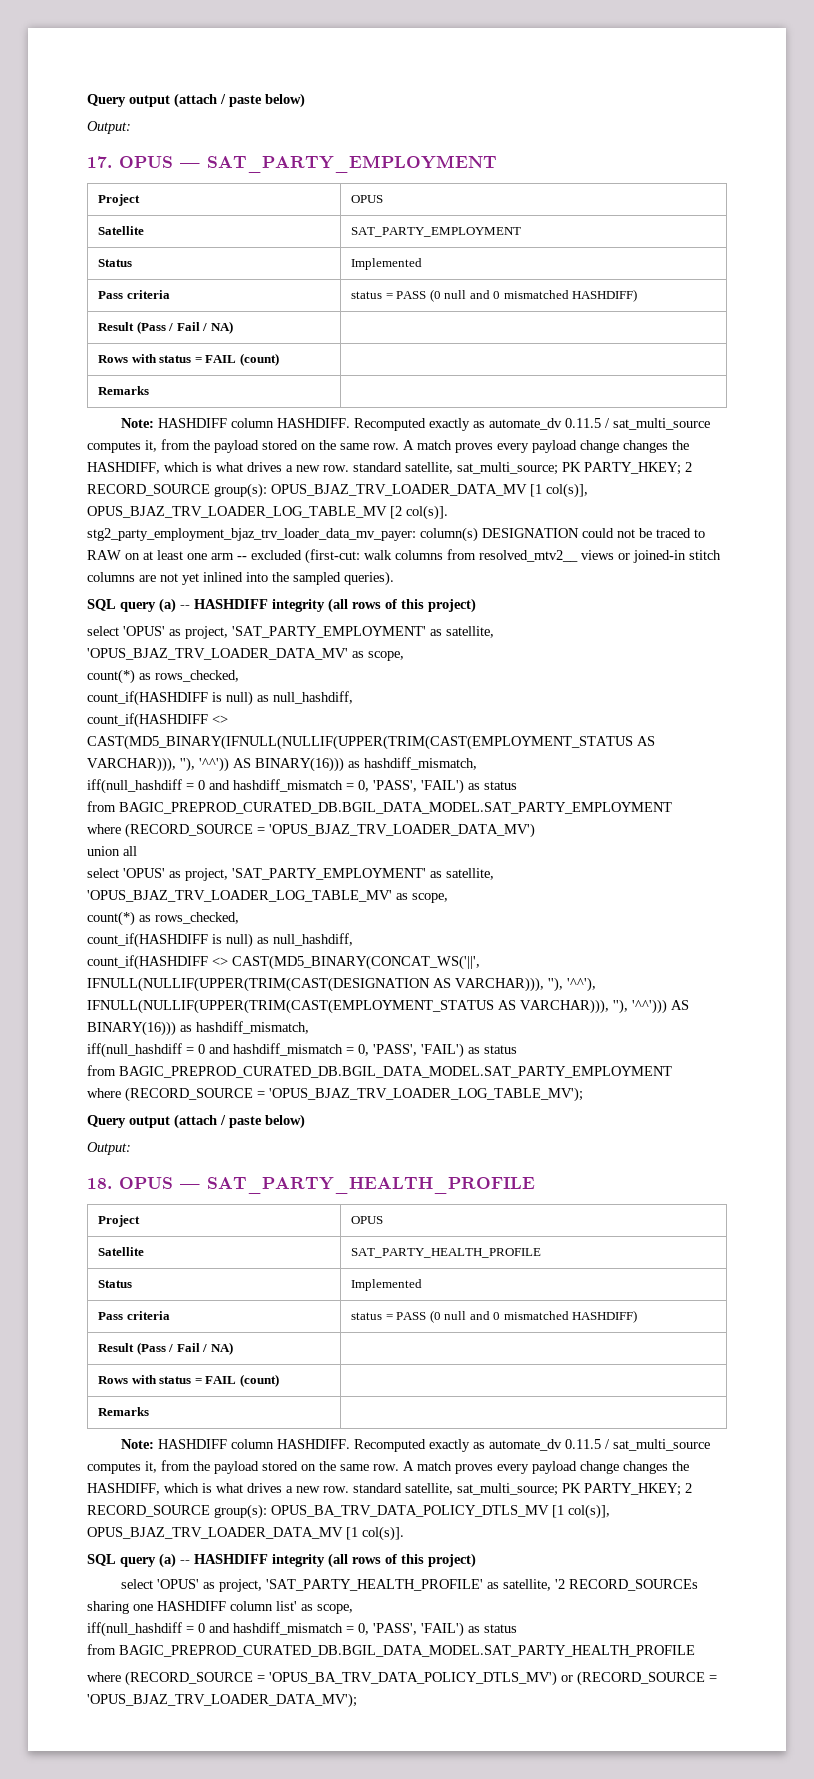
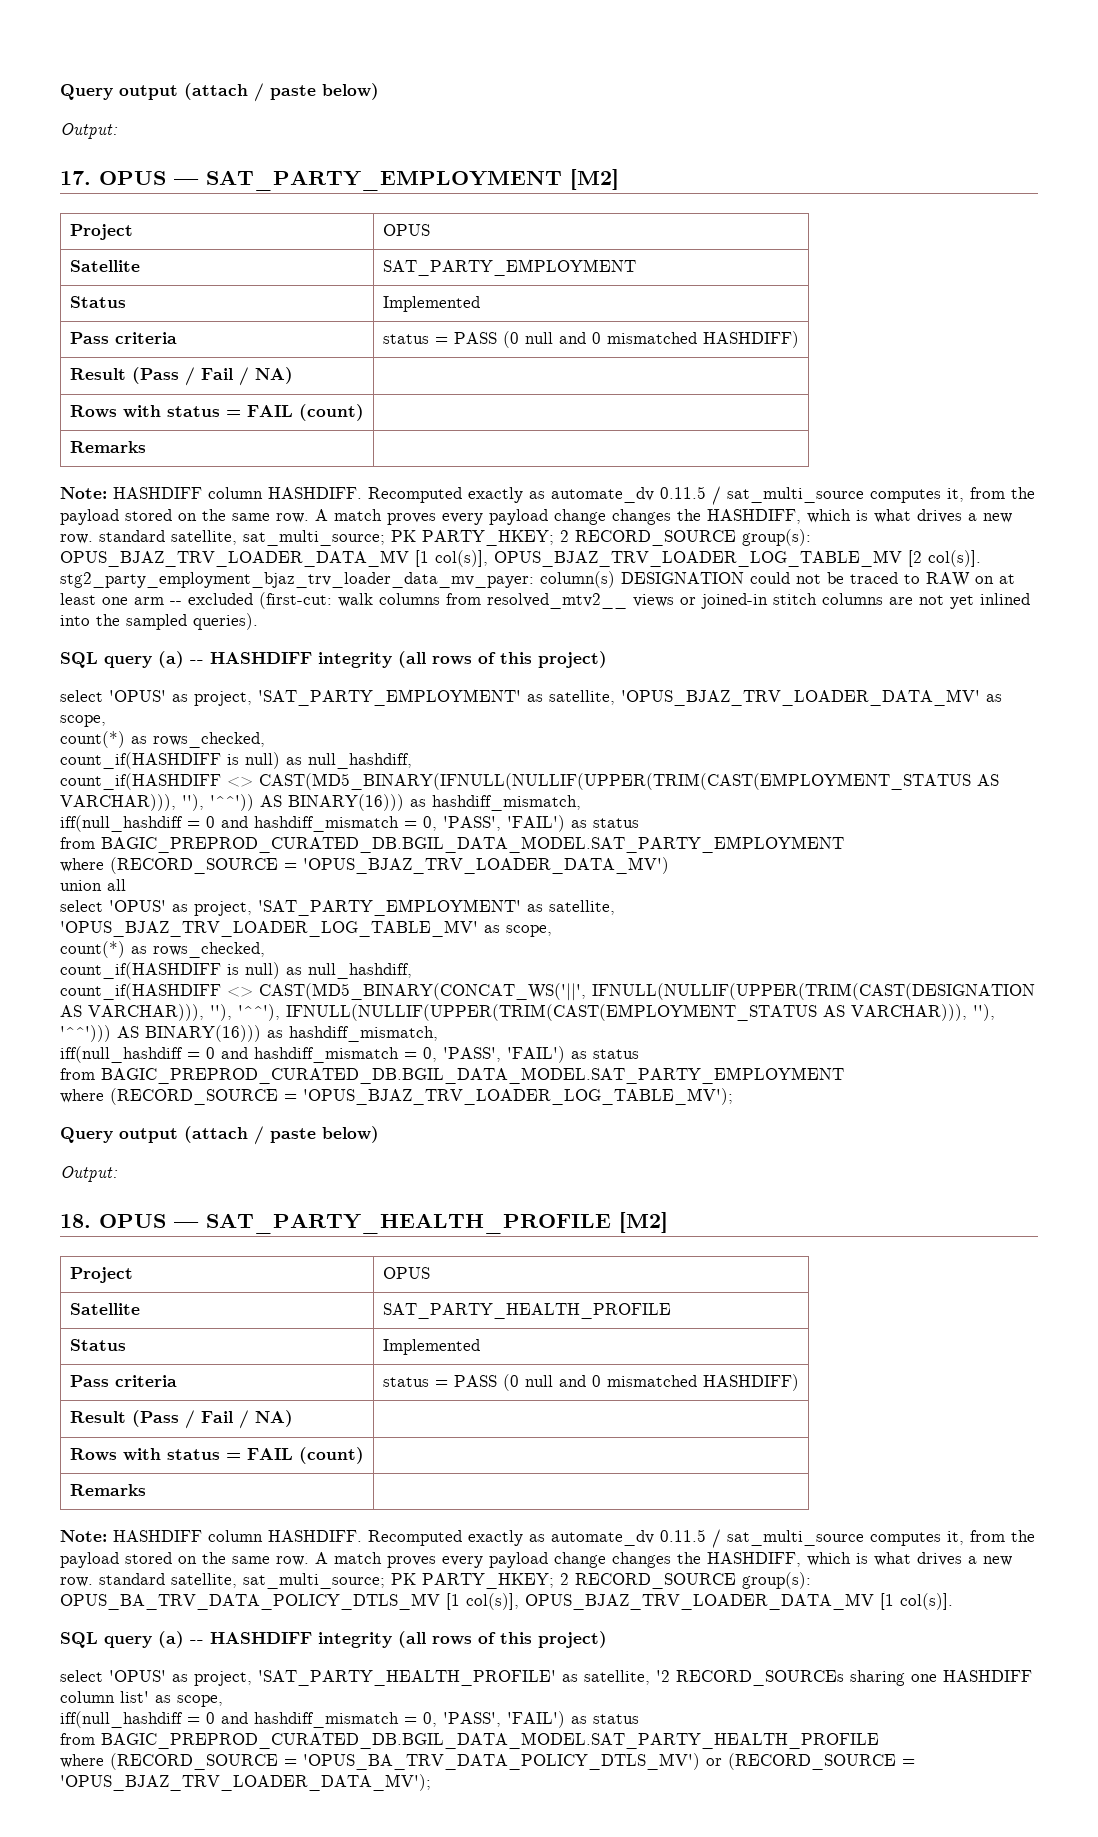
- 17. OPUS — SAT_PARTY_EMPLOYMENT
+ 17. OPUS — SAT_PARTY_EMPLOYMENT [M2]
- 18. OPUS — SAT_PARTY_HEALTH_PROFILE
+ 18. OPUS — SAT_PARTY_HEALTH_PROFILE [M2]

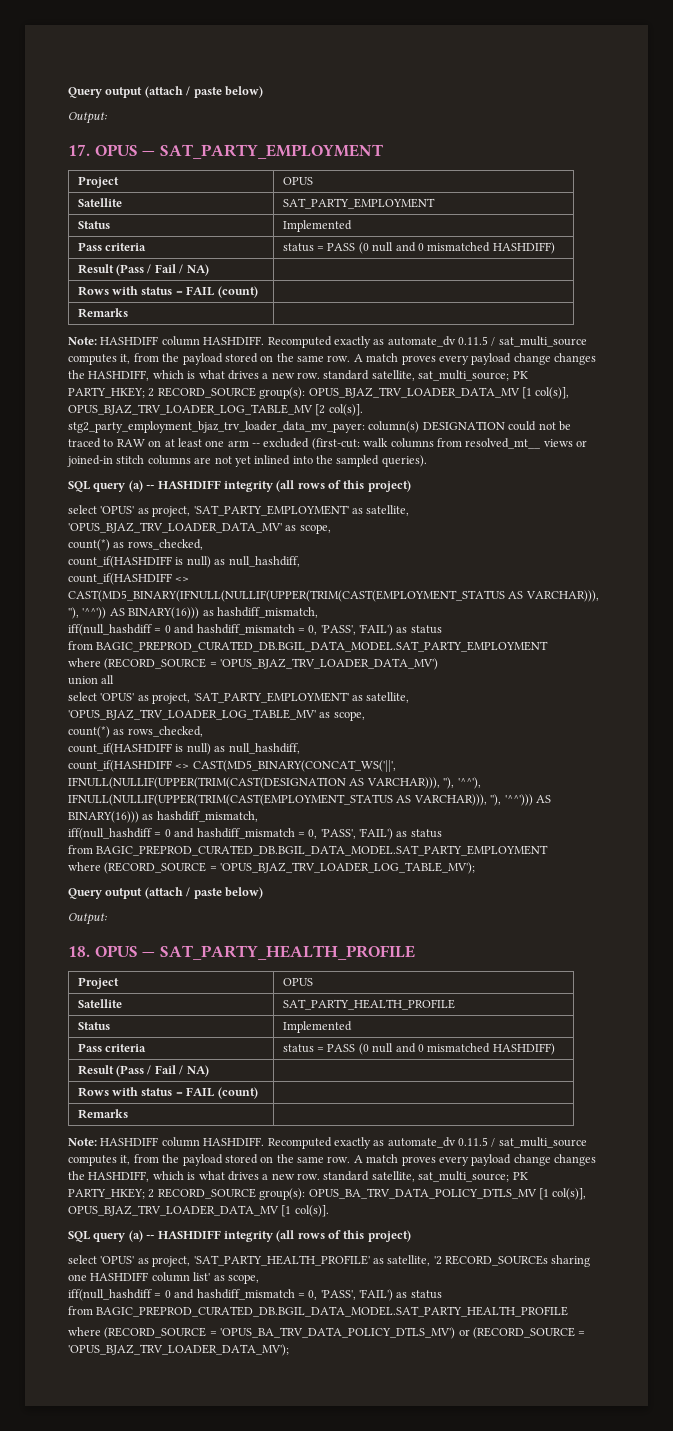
- 17. OPUS — SAT_PARTY_EMPLOYMENT [M2]
+ 17. OPUS — SAT_PARTY_EMPLOYMENT
- walk columns from resolved_mtv2__ views or joined-in stitch columns are not yet inlined into the sampled queries).
+ walk columns from resolved_mt__ views or joined-in stitch columns are not yet inlined into the sampled queries).
- 18. OPUS — SAT_PARTY_HEALTH_PROFILE [M2]
+ 18. OPUS — SAT_PARTY_HEALTH_PROFILE

